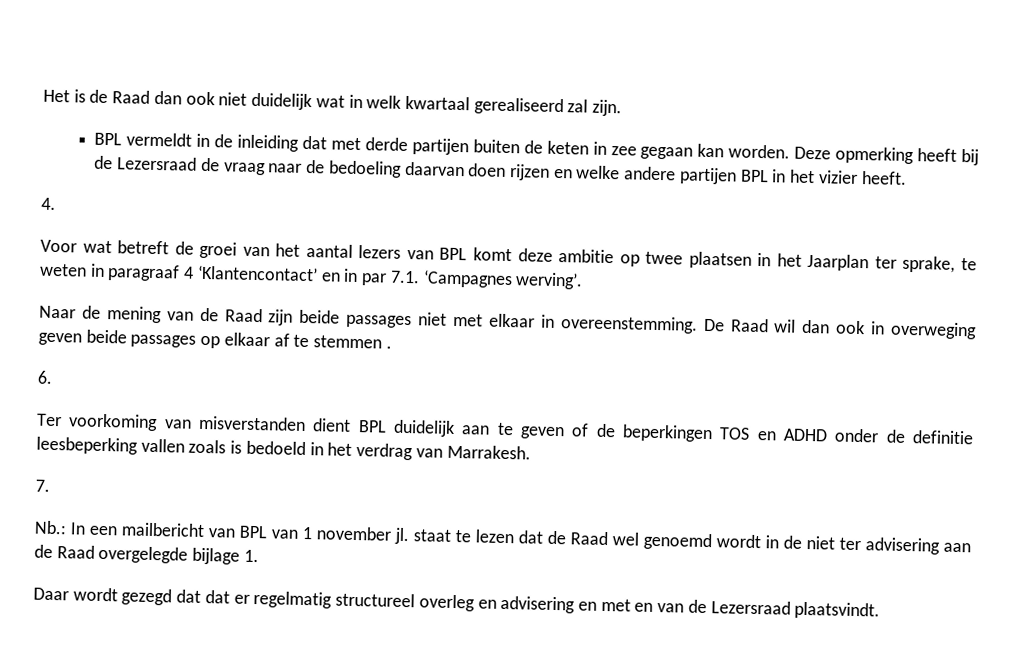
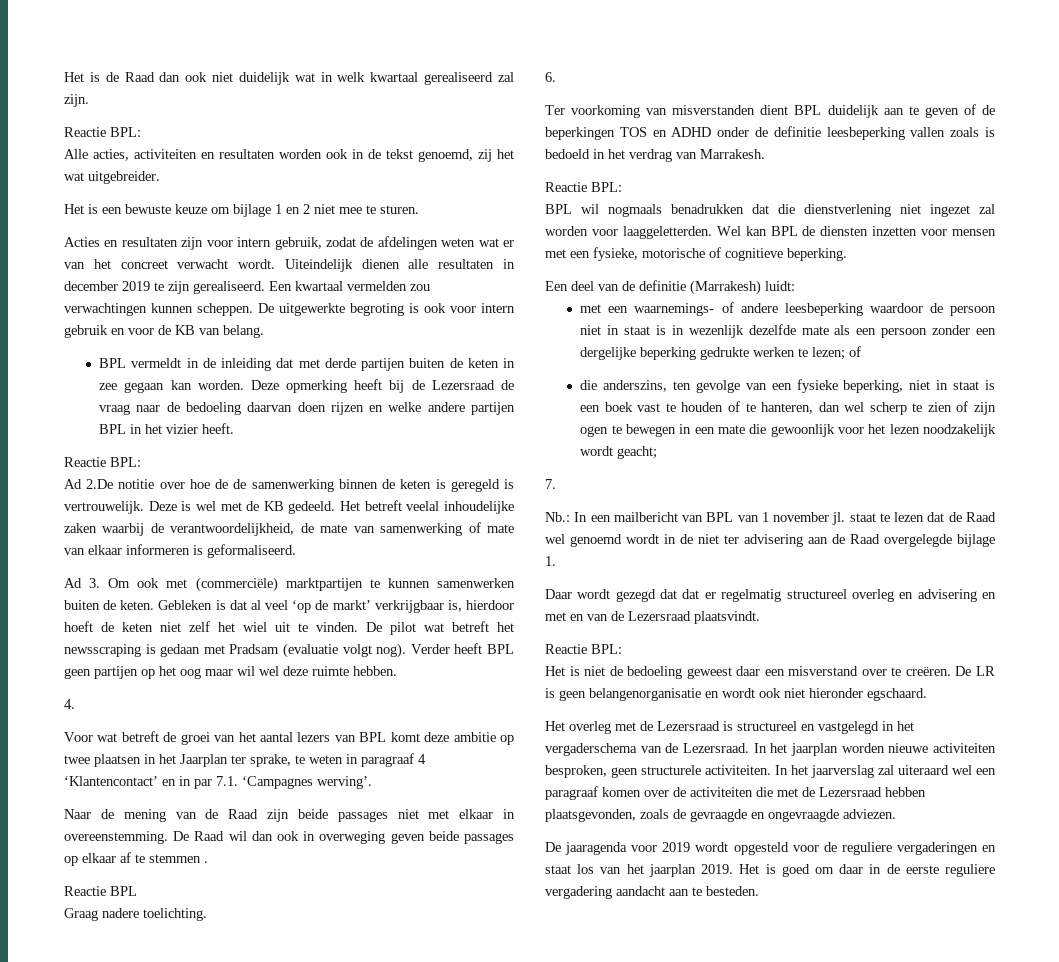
  Het is de Raad dan ook niet duidelijk wat in welk kwartaal gerealiseerd zal zijn.
+ Reactie BPL:
+ Alle acties, activiteiten en resultaten worden ook in de tekst genoemd, zij het wat uitgebreider.
+ Het is een bewuste keuze om bijlage 1 en 2 niet mee te sturen.
+ Acties en resultaten zijn voor intern gebruik, zodat de afdelingen weten wat er van het concreet verwacht wordt. Uiteindelijk dienen alle resultaten in december 2019 te zijn gerealiseerd. Een kwartaal vermelden zou verwachtingen kunnen scheppen. De uitgewerkte begroting is ook voor intern gebruik en voor de KB van belang.
  Deze opmerking heeft bij de Lezersraad de vraag naar de bedoeling daarvan doen rijzen en welke andere partijen BPL in het vizier heeft.
+ Reactie BPL:
+ Ad 2.De notitie over hoe de de samenwerking binnen de keten is geregeld is vertrouwelijk. Deze is wel met de KB gedeeld. Het betreft veelal inhoudelijke zaken waarbij de verantwoordelijkheid, de mate van samenwerking of mate van elkaar informeren is geformaliseerd.
+ Ad 3. Om ook met (commerciële) marktpartijen te kunnen samenwerken buiten de keten. Gebleken is dat al veel ‘op de markt’ verkrijgbaar is, hierdoor hoeft de keten niet zelf het wiel uit te vinden. De pilot wat betreft het newsscraping is gedaan met Pradsam (evaluatie volgt nog). Verder heeft BPL geen partijen op het oog maar wil wel deze ruimte hebben.
+ Reactie BPL
+ Graag nadere toelichting.
  Ter voorkoming van misverstanden dient BPL duidelijk aan te geven of de beperkingen TOS en ADHD onder de definitie leesbeperking vallen zoals is bedoeld in het verdrag van Marrakesh.
+ Reactie BPL:
+ BPL wil nogmaals benadrukken dat die dienstverlening niet ingezet zal worden voor laaggeletterden. Wel kan BPL de diensten inzetten voor mensen met een fysieke, motorische of cognitieve beperking.
+ Een deel van de definitie (Marrakesh) luidt:
+ met een waarnemings- of andere leesbeperking waardoor de persoon niet in staat is in wezenlijk dezelfde mate als een persoon zonder een dergelijke beperking gedrukte werken te lezen; of
+ die anderszins, ten gevolge van een fysieke beperking, niet in staat is een boek vast te houden of te hanteren, dan wel scherp te zien of zijn ogen te bewegen in een mate die gewoonlijk voor het lezen noodzakelijk wordt geacht;
  Daar wordt gezegd dat dat er regelmatig structureel overleg en advisering en met en van de Lezersraad plaatsvindt.
+ Reactie BPL:
+ Het is niet de bedoeling geweest daar een misverstand over te creëren. De LR is geen belangenorganisatie en wordt ook niet hieronder egschaard.
+ Het overleg met de Lezersraad is structureel en vastgelegd in het vergaderschema van de Lezersraad. In het jaarplan worden nieuwe activiteiten besproken, geen structurele activiteiten. In het jaarverslag zal uiteraard wel een paragraaf komen over de activiteiten die met de Lezersraad hebben plaatsgevonden, zoals de gevraagde en ongevraagde adviezen.
+ De jaaragenda voor 2019 wordt opgesteld voor de reguliere vergaderingen en staat los van het jaarplan 2019. Het is goed om daar in de eerste reguliere vergadering aandacht aan te besteden.

